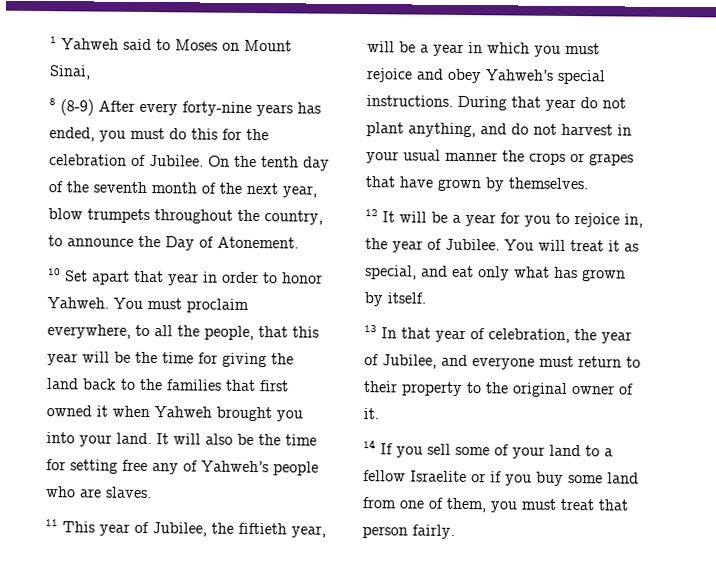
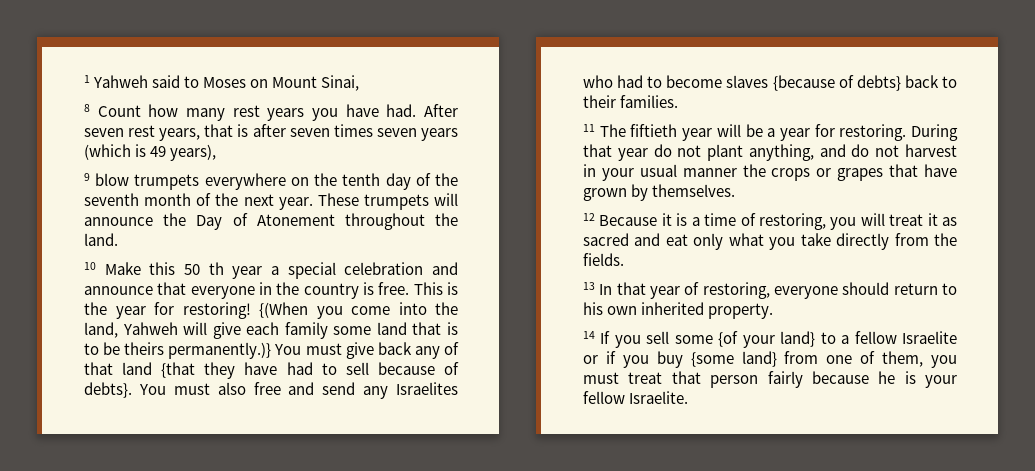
- 8 (8-9) After every forty-nine years has ended, you must do this for the celebration of Jubilee. On the tenth day of the seventh month of the next year, blow trumpets throughout the country, to announce the Day of Atonement.
- 10 Set apart that year in order to honor Yahweh. You must proclaim everywhere, to all the people, that this year will be the time for giving the land back to the families that first owned it when Yahweh brought you into your land. It will also be the time for setting free any of Yahweh’s people who are slaves.
- 11 This year of Jubilee, the fiftieth year, will be a year in which you must rejoice and obey Yahweh’s special instructions.
+ 8 Count how many rest years you have had. After seven rest years, that is after seven times seven years (which is 49 years),
+ 9 blow trumpets everywhere on the tenth day of the seventh month of the next year. These trumpets will announce the Day of Atonement throughout the land.
+ 10 Make this 50 th year a special celebration and announce that everyone in the country is free. This is the year for restoring! {(When you come into the land, Yahweh will give each family some land that is to be theirs permanently.)} You must give back any of that land {that they have had to sell because of debts}. You must also free and send any Israelites who had to become slaves {because of debts} back to their families.
+ 11 The fiftieth year will be a year for restoring.
- 12 It will be a year for you to rejoice in, the year of Jubilee. You will treat it as special, and eat only what has grown by itself.
+ 12 Because it is a time of restoring, you will treat it as sacred and eat only what you take directly from the fields.
- 13 In that year of celebration, the year of Jubilee, and everyone must return to their property to the original owner of it.
+ 13 In that year of restoring, everyone should return to his own inherited property.
- 14 If you sell some of your land to a fellow Israelite or if you buy some land from one of them, you must treat that person fairly.
+ 14 If you sell some {of your land} to a fellow Israelite or if you buy {some land} from one of them, you must treat that person fairly because he is your fellow Israelite.

